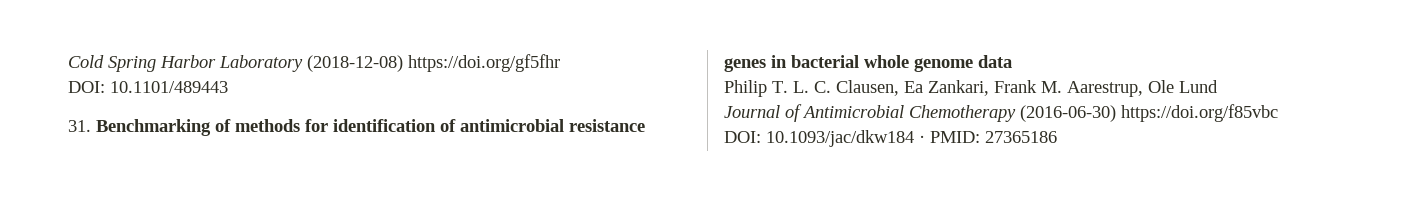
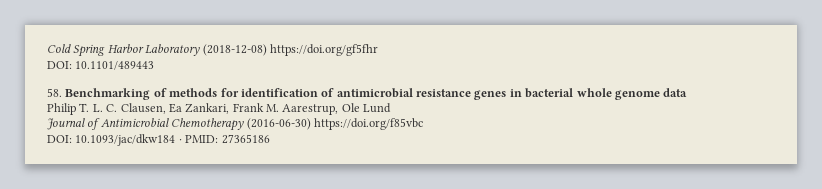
- 31. Benchmarking of methods for identification of antimicrobial resistance genes in bacterial whole genome data
+ 58. Benchmarking of methods for identification of antimicrobial resistance genes in bacterial whole genome data

